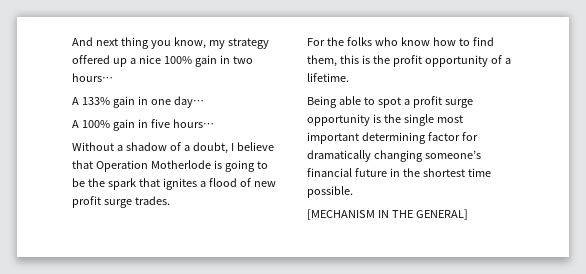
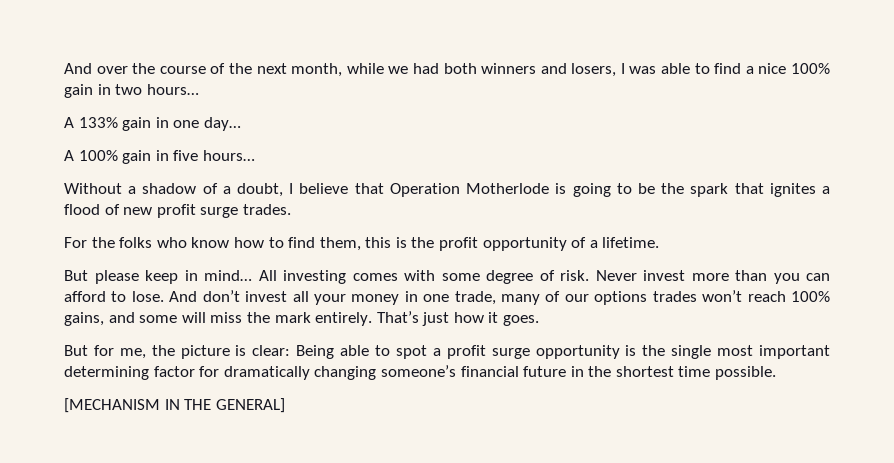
- And next thing you know, my strategy offered up a nice 100% gain in two hours…
+ And over the course of the next month, while we had both winners and losers, I was able to find a nice 100% gain in two hours…
- Being able to spot a profit surge opportunity is the single most important determining factor for dramatically changing someone’s financial future in the shortest time possible.
+ But please keep in mind… All investing comes with some degree of risk. Never invest more than you can afford to lose. And don’t invest all your money in one trade, many of our options trades won’t reach 100% gains, and some will miss the mark entirely. That’s just how it goes.
+ But for me, the picture is clear: Being able to spot a profit surge opportunity is the single most important determining factor for dramatically changing someone’s financial future in the shortest time possible.

